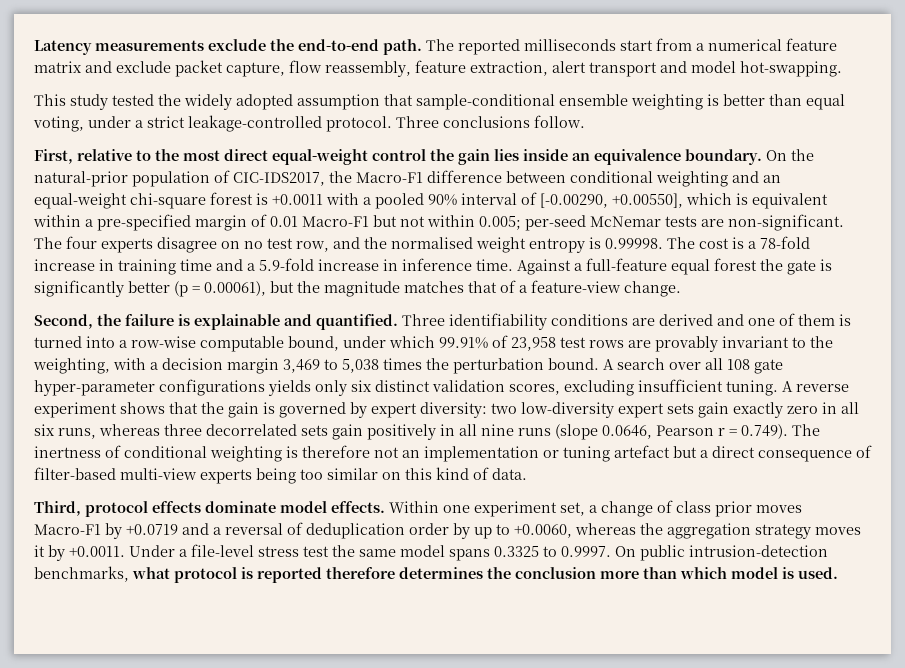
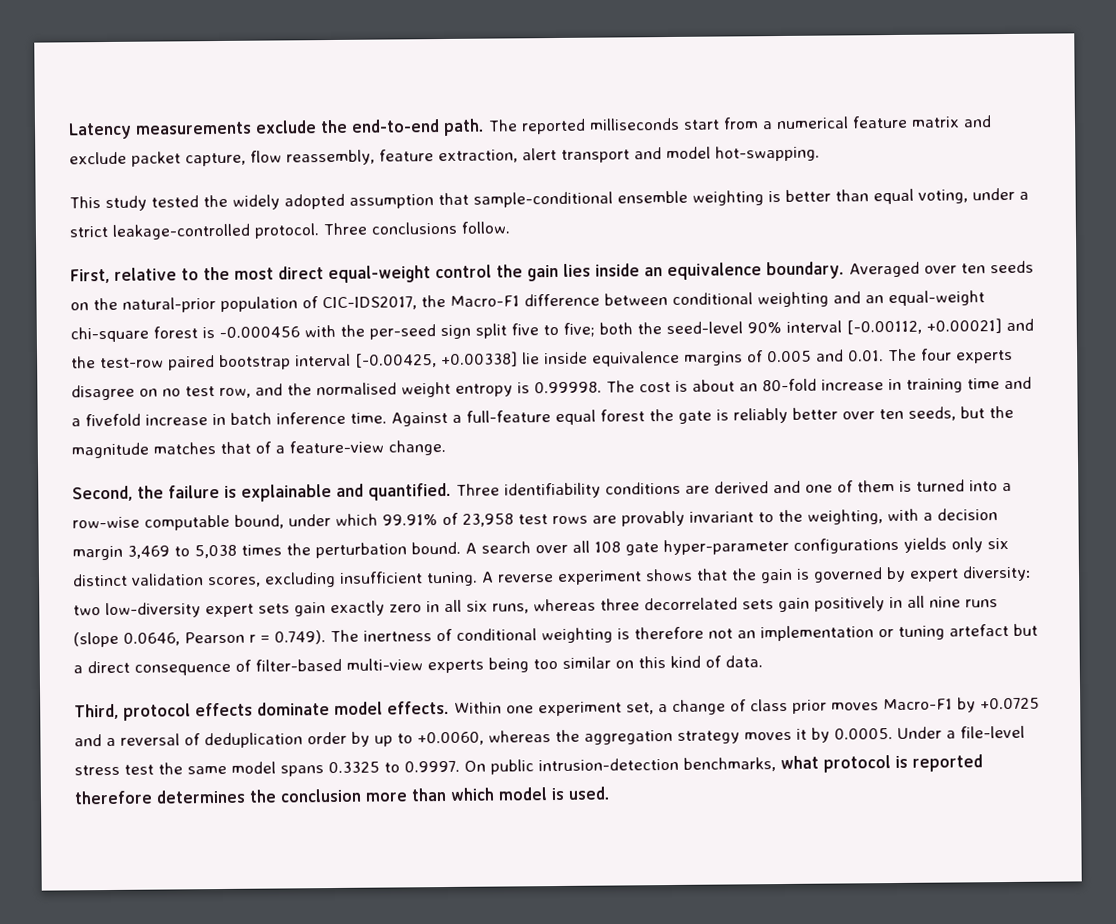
- On the natural-prior population of CIC-IDS2017, the Macro-F1 difference between conditional weighting and an equal-weight chi-square forest is +0.0011 with a pooled 90% interval of [-0.00290, +0.00550], which is equivalent within a pre-specified margin of 0.01 Macro-F1 but not within 0.005; per-seed McNemar tests are non-significant. The four experts disagree on no test row, and the normalised weight entropy is 0.99998. The cost is a 78-fold increase in training time and a 5.9-fold increase in inference time.
+ Averaged over ten seeds on the natural-prior population of CIC-IDS2017, the Macro-F1 difference between conditional weighting and an equal-weight chi-square forest is -0.000456 with the per-seed sign split five to five; both the seed-level 90% interval [-0.00112, +0.00021] and the test-row paired bootstrap interval [-0.00425, +0.00338] lie inside equivalence margins of 0.005 and 0.01. The four experts disagree on no test row, and the normalised weight entropy is 0.99998. The cost is about an 80-fold increase in training time and a fivefold increase in batch inference time.
- Against a full-feature equal forest the gate is significantly better (p = 0.00061), but the magnitude matches that of a feature-view change.
+ Against a full-feature equal forest the gate is reliably better over ten seeds, but the magnitude matches that of a feature-view change.
- Within one experiment set, a change of class prior moves Macro-F1 by +0.0719 and a reversal of deduplication order by up to +0.0060, whereas the aggregation strategy moves it by +0.0011. Under a file-level stress test the same model spans 0.3325 to 0.9997. On public intrusion-detection benchmarks, what protocol is reported therefore determines the conclusion more than which model is used.
+ Within one experiment set, a change of class prior moves Macro-F1 by +0.0725 and a reversal of deduplication order by up to +0.0060, whereas the aggregation strategy moves it by 0.0005. Under a file-level stress test the same model spans 0.3325 to 0.9997. On public intrusion-detection benchmarks, what protocol is reported therefore determines the conclusion more than which model is used.

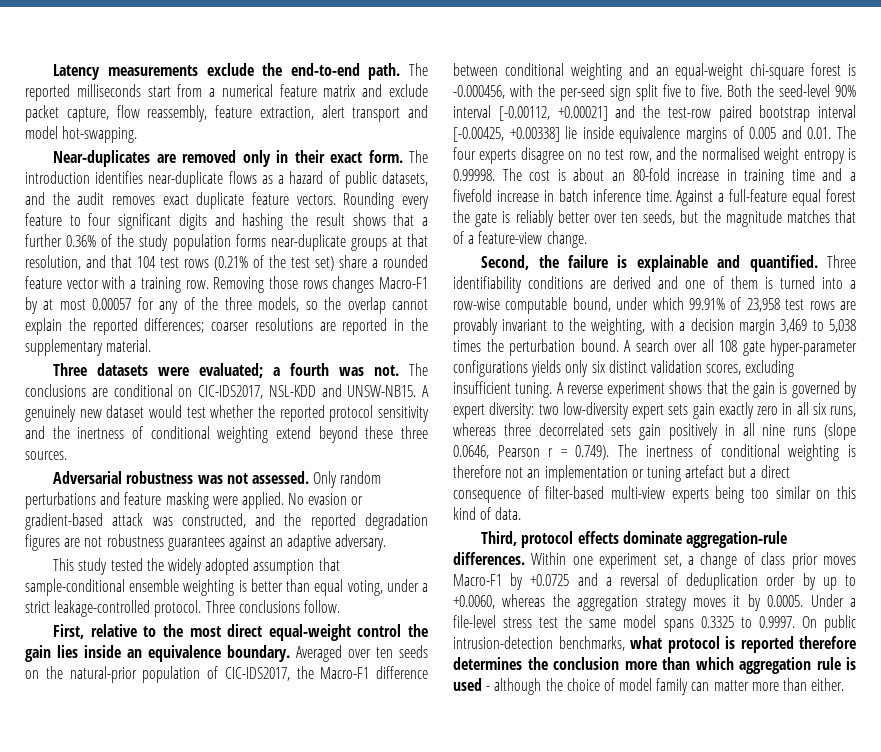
+ Near-duplicates are removed only in their exact form. The introduction identifies near-duplicate flows as a hazard of public datasets, and the audit removes exact duplicate feature vectors. Rounding every feature to four significant digits and hashing the result shows that a further 0.36% of the study population forms near-duplicate groups at that resolution, and that 104 test rows (0.21% of the test set) share a rounded feature vector with a training row. Removing those rows changes Macro-F1 by at most 0.00057 for any of the three models, so the overlap cannot explain the reported differences; coarser resolutions are reported in the supplementary material.
+ Three datasets were evaluated; a fourth was not. The conclusions are conditional on CIC-IDS2017, NSL-KDD and UNSW-NB15. A genuinely new dataset would test whether the reported protocol sensitivity and the inertness of conditional weighting extend beyond these three sources.
+ Adversarial robustness was not assessed. Only random perturbations and feature masking were applied. No evasion or gradient-based attack was constructed, and the reported degradation figures are not robustness guarantees against an adaptive adversary.
- Averaged over ten seeds on the natural-prior population of CIC-IDS2017, the Macro-F1 difference between conditional weighting and an equal-weight chi-square forest is -0.000456 with the per-seed sign split five to five; both the seed-level 90% interval [-0.00112, +0.00021] and the test-row paired bootstrap interval [-0.00425, +0.00338] lie inside equivalence margins of 0.005 and 0.01. The four experts disagree on no test row, and the normalised weight entropy is 0.99998. The cost is about an 80-fold increase in training time and a fivefold increase in batch inference time.
+ Averaged over ten seeds on the natural-prior population of CIC-IDS2017, the Macro-F1 difference between conditional weighting and an equal-weight chi-square forest is -0.000456, with the per-seed sign split five to five. Both the seed-level 90% interval [-0.00112, +0.00021] and the test-row paired bootstrap interval [-0.00425, +0.00338] lie inside equivalence margins of 0.005 and 0.01. The four experts disagree on no test row, and the normalised weight entropy is 0.99998. The cost is about an 80-fold increase in training time and a fivefold increase in batch inference time.
- Third, protocol effects dominate model effects.
+ Third, protocol effects dominate aggregation-rule differences.
- Within one experiment set, a change of class prior moves Macro-F1 by +0.0725 and a reversal of deduplication order by up to +0.0060, whereas the aggregation strategy moves it by 0.0005. Under a file-level stress test the same model spans 0.3325 to 0.9997. On public intrusion-detection benchmarks, what protocol is reported therefore determines the conclusion more than which model is used.
+ Within one experiment set, a change of class prior moves Macro-F1 by +0.0725 and a reversal of deduplication order by up to +0.0060, whereas the aggregation strategy moves it by 0.0005. Under a file-level stress test the same model spans 0.3325 to 0.9997. On public intrusion-detection benchmarks, what protocol is reported therefore determines the conclusion more than which aggregation rule is used - although the choice of model family can matter more than either.

